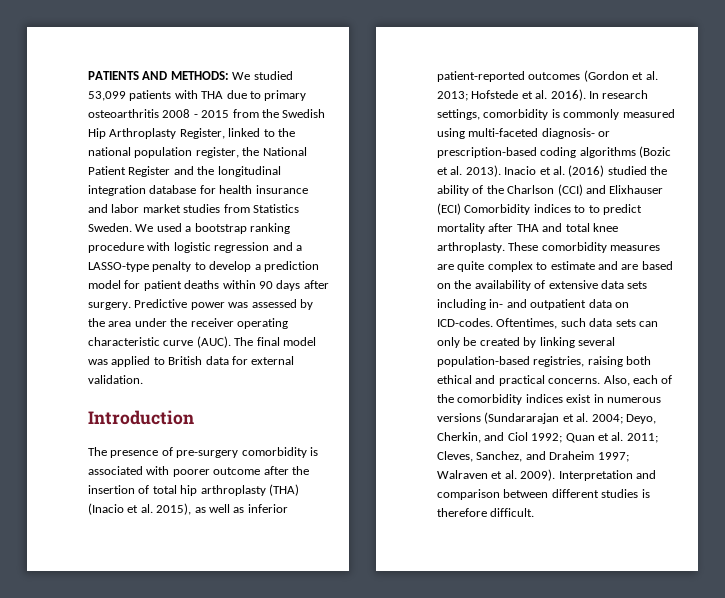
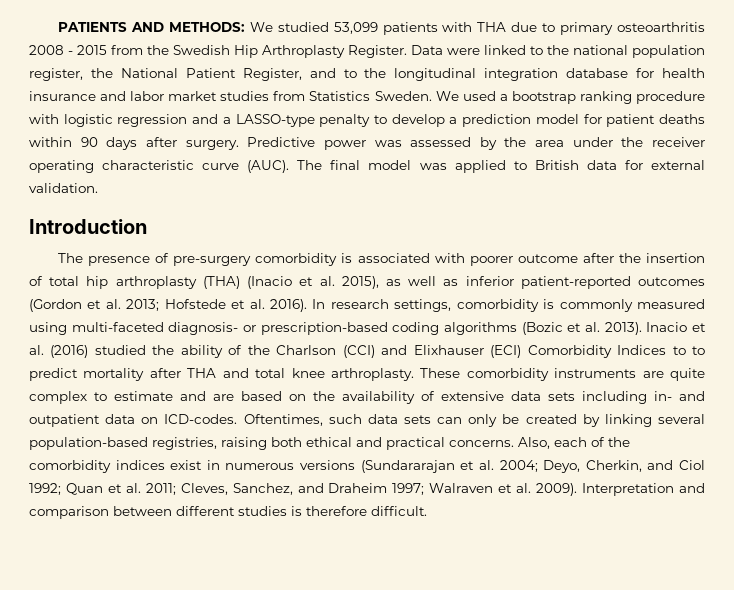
- PATIENTS AND METHODS: We studied 53,099 patients with THA due to primary osteoarthritis 2008 - 2015 from the Swedish Hip Arthroplasty Register, linked to the national population register, the National Patient Register and the longitudinal integration database for health insurance and labor market studies from Statistics Sweden.
+ PATIENTS AND METHODS: We studied 53,099 patients with THA due to primary osteoarthritis 2008 - 2015 from the Swedish Hip Arthroplasty Register. Data were linked to the national population register, the National Patient Register, and to the longitudinal integration database for health insurance and labor market studies from Statistics Sweden.
- Inacio et al. (2016) studied the ability of the Charlson (CCI) and Elixhauser (ECI) Comorbidity indices to to predict mortality after THA and total knee arthroplasty.
+ Inacio et al. (2016) studied the ability of the Charlson (CCI) and Elixhauser (ECI) Comorbidity Indices to to predict mortality after THA and total knee arthroplasty.
- These comorbidity measures are quite complex to estimate and are based on the availability of extensive data sets including in- and outpatient data on ICD-codes.
+ These comorbidity instruments are quite complex to estimate and are based on the availability of extensive data sets including in- and outpatient data on ICD-codes.

